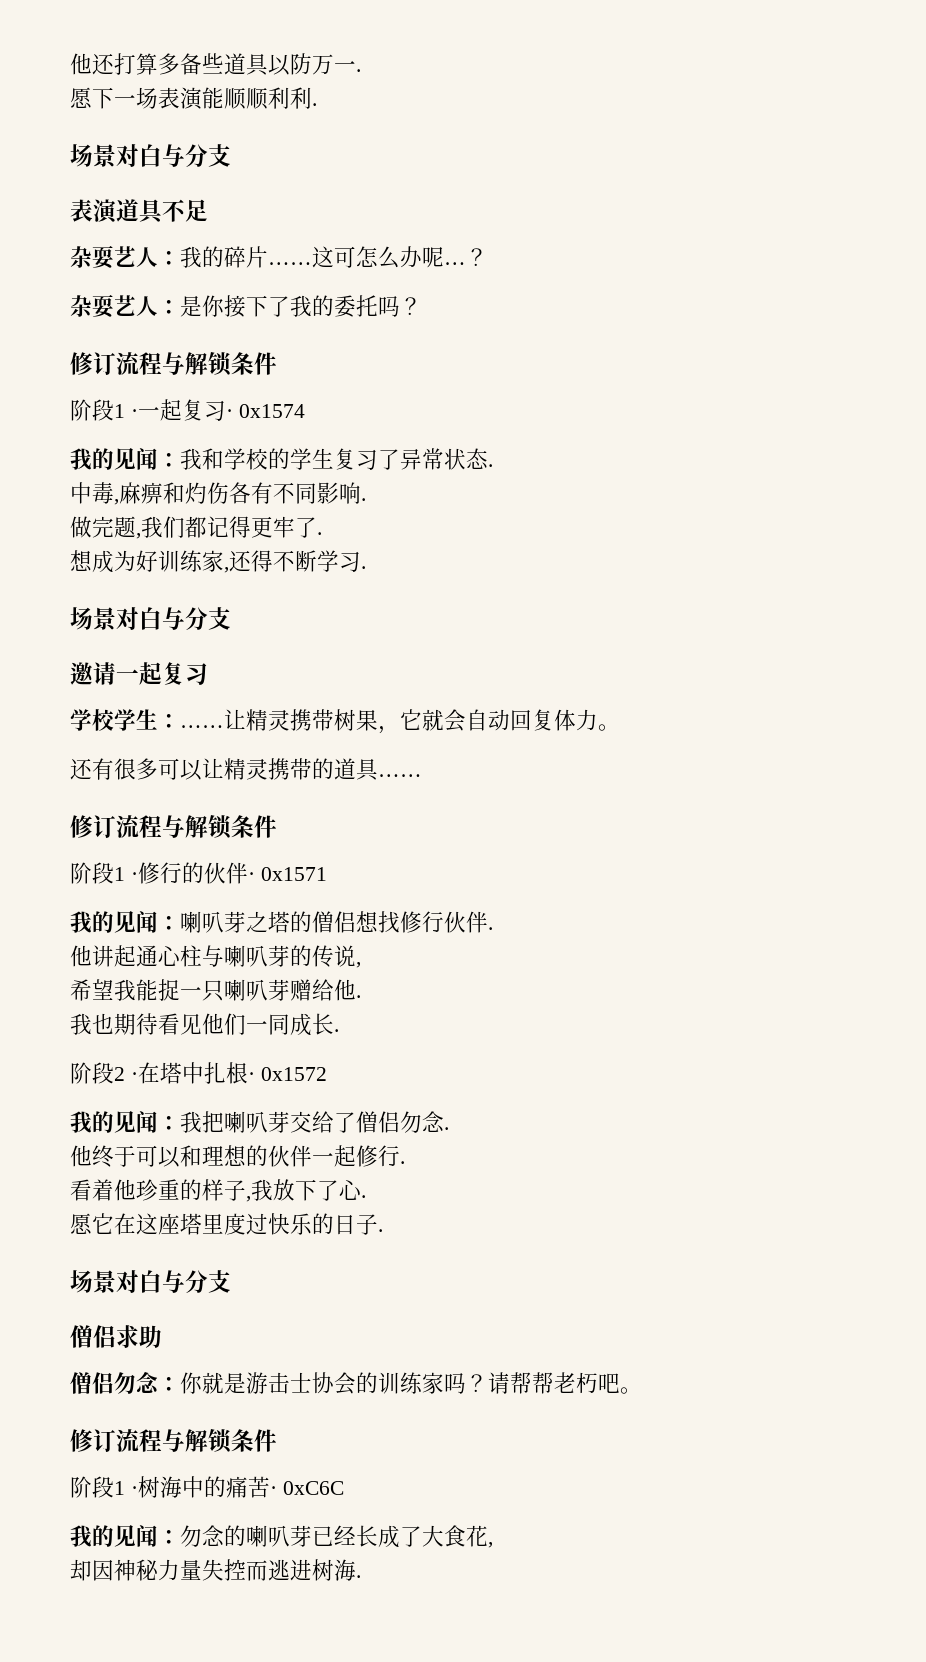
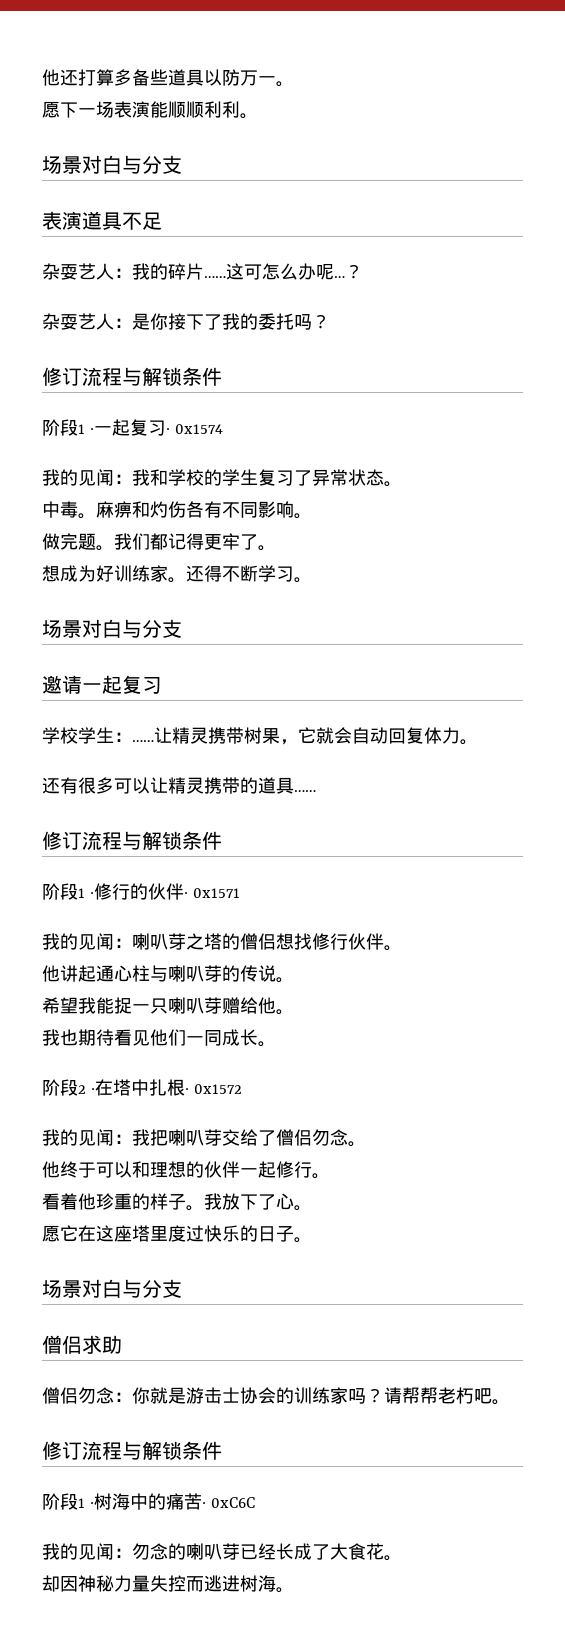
- 他还打算多备些道具以防万一.
+ 他还打算多备些道具以防万一。
- 愿下一场表演能顺顺利利.
+ 愿下一场表演能顺顺利利。
- 我的见闻：我和学校的学生复习了异常状态.
+ 我的见闻：我和学校的学生复习了异常状态。
- 中毒,麻痹和灼伤各有不同影响.
+ 中毒。麻痹和灼伤各有不同影响。
- 做完题,我们都记得更牢了.
+ 做完题。我们都记得更牢了。
- 想成为好训练家,还得不断学习.
+ 想成为好训练家。还得不断学习。
- 我的见闻：喇叭芽之塔的僧侣想找修行伙伴.
+ 我的见闻：喇叭芽之塔的僧侣想找修行伙伴。
- 他讲起通心柱与喇叭芽的传说,
+ 他讲起通心柱与喇叭芽的传说。
- 希望我能捉一只喇叭芽赠给他.
+ 希望我能捉一只喇叭芽赠给他。
- 我也期待看见他们一同成长.
+ 我也期待看见他们一同成长。
- 我的见闻：我把喇叭芽交给了僧侣勿念.
+ 我的见闻：我把喇叭芽交给了僧侣勿念。
- 他终于可以和理想的伙伴一起修行.
+ 他终于可以和理想的伙伴一起修行。
- 看着他珍重的样子,我放下了心.
+ 看着他珍重的样子。我放下了心。
- 愿它在这座塔里度过快乐的日子.
+ 愿它在这座塔里度过快乐的日子。
- 我的见闻：勿念的喇叭芽已经长成了大食花,
+ 我的见闻：勿念的喇叭芽已经长成了大食花。
- 却因神秘力量失控而逃进树海.
+ 却因神秘力量失控而逃进树海。

